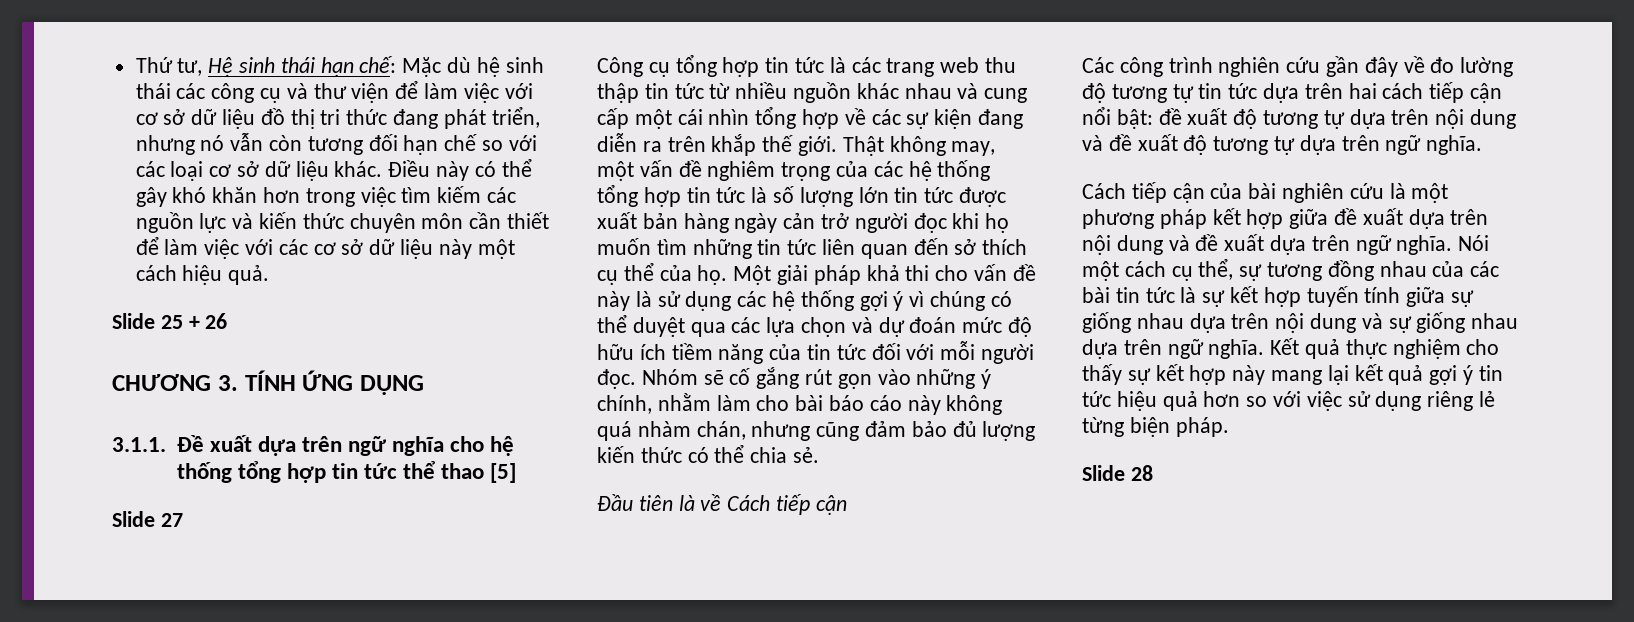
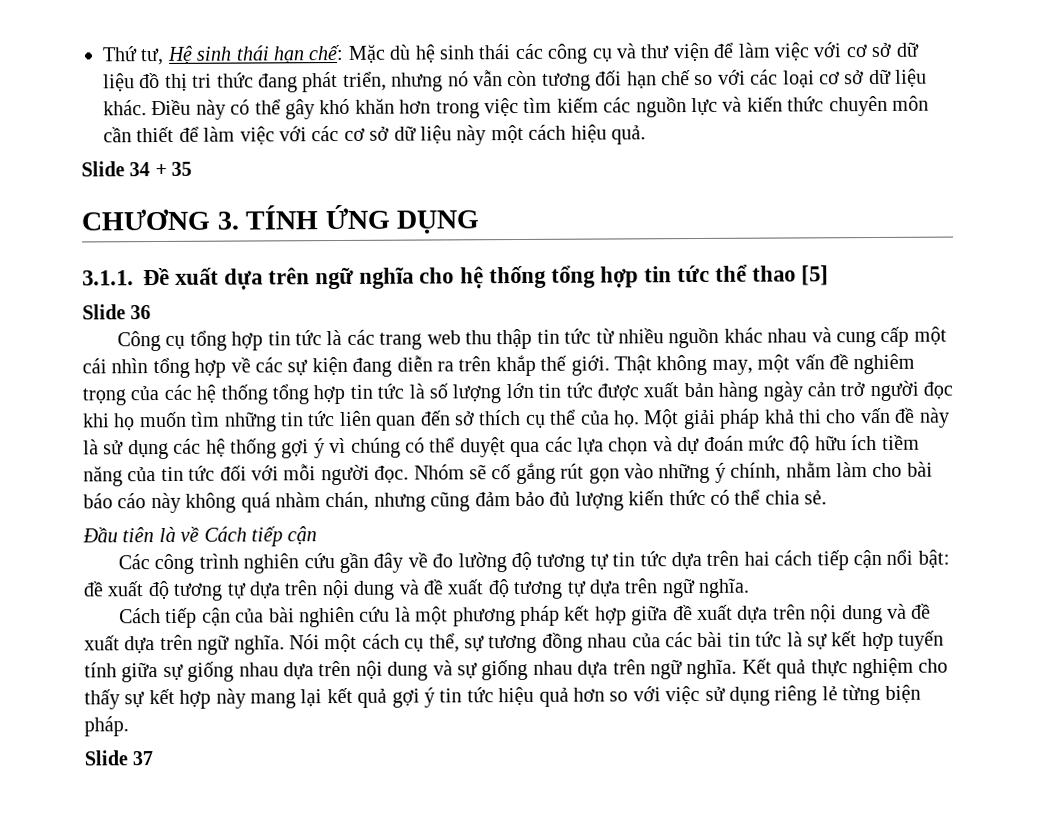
- Slide 25 + 26
+ Slide 34 + 35
- Slide 27
+ Slide 36
- Slide 28
+ Slide 37

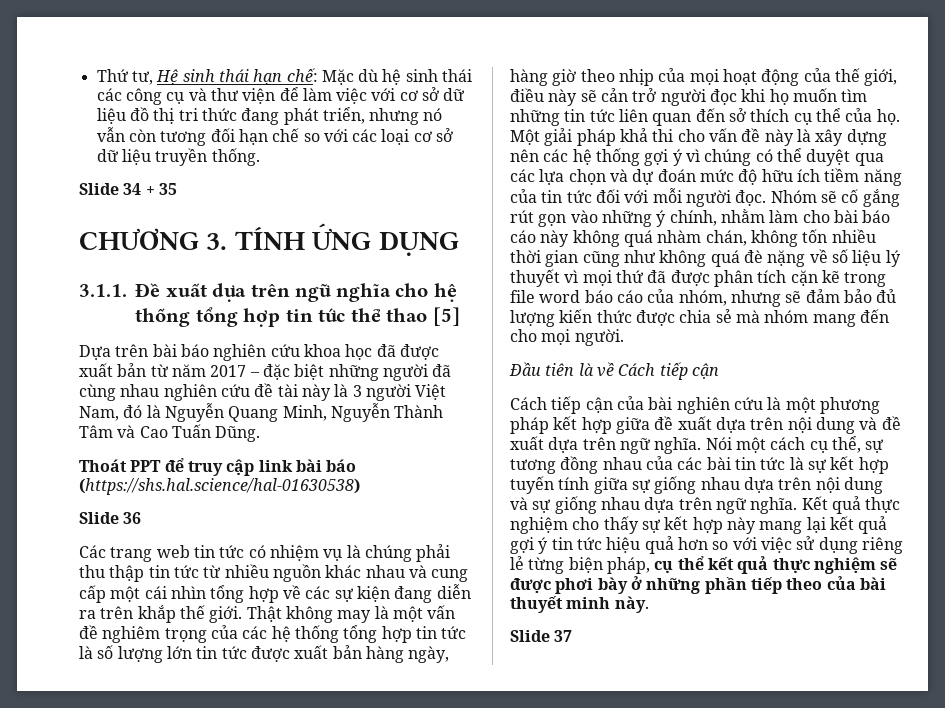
- Thứ tư, Hệ sinh thái hạn chế: Mặc dù hệ sinh thái các công cụ và thư viện để làm việc với cơ sở dữ liệu đồ thị tri thức đang phát triển, nhưng nó vẫn còn tương đối hạn chế so với các loại cơ sở dữ liệu khác. Điều này có thể gây khó khăn hơn trong việc tìm kiếm các nguồn lực và kiến thức chuyên môn cần thiết để làm việc với các cơ sở dữ liệu này một cách hiệu quả.
+ Thứ tư, Hệ sinh thái hạn chế: Mặc dù hệ sinh thái các công cụ và thư viện để làm việc với cơ sở dữ liệu đồ thị tri thức đang phát triển, nhưng nó vẫn còn tương đối hạn chế so với các loại cơ sở dữ liệu truyền thống.
+ Dựa trên bài báo nghiên cứu khoa học đã được xuất bản từ năm 2017 – đặc biệt những người đã cùng nhau nghiên cứu đề tài này là 3 người Việt Nam, đó là Nguyễn Quang Minh, Nguyễn Thành Tâm và Cao Tuấn Dũng.
+ Thoát PPT để truy cập link bài báo (https://shs.hal.science/hal-01630538)
  Slide 36
- Công cụ tổng hợp tin tức là các trang web thu thập tin tức từ nhiều nguồn khác nhau và cung cấp một cái nhìn tổng hợp về các sự kiện đang diễn ra trên khắp thế giới.
+ Các trang web tin tức có nhiệm vụ là chúng phải thu thập tin tức từ nhiều nguồn khác nhau và cung cấp một cái nhìn tổng hợp về các sự kiện đang diễn ra trên khắp thế giới.
- Thật không may, một vấn đề nghiêm trọng của các hệ thống tổng hợp tin tức là số lượng lớn tin tức được xuất bản hàng ngày cản trở người đọc khi họ muốn tìm những tin tức liên quan đến sở thích cụ thể của họ.
+ Thật không may là một vấn đề nghiêm trọng của các hệ thống tổng hợp tin tức là số lượng lớn tin tức được xuất bản hàng ngày, hàng giờ theo nhịp của mọi hoạt động của thế giới, điều này sẽ cản trở người đọc khi họ muốn tìm những tin tức liên quan đến sở thích cụ thể của họ.
- Một giải pháp khả thi cho vấn đề này là sử dụng các hệ thống gợi ý vì chúng có thể duyệt qua các lựa chọn và dự đoán mức độ hữu ích tiềm năng của tin tức đối với mỗi người đọc.
+ Một giải pháp khả thi cho vấn đề này là xây dựng nên các hệ thống gợi ý vì chúng có thể duyệt qua các lựa chọn và dự đoán mức độ hữu ích tiềm năng của tin tức đối với mỗi người đọc.
- Nhóm sẽ cố gắng rút gọn vào những ý chính, nhằm làm cho bài báo cáo này không quá nhàm chán, nhưng cũng đảm bảo đủ lượng kiến thức có thể chia sẻ.
+ Nhóm sẽ cố gắng rút gọn vào những ý chính, nhằm làm cho bài báo cáo này không quá nhàm chán, không tốn nhiều thời gian cũng như không quá đè nặng về số liệu lý thuyết vì mọi thứ đã được phân tích cặn kẽ trong file word báo cáo của nhóm, nhưng sẽ đảm bảo đủ lượng kiến thức được chia sẻ mà nhóm mang đến cho mọi người.
- Các công trình nghiên cứu gần đây về đo lường độ tương tự tin tức dựa trên hai cách tiếp cận nổi bật: đề xuất độ tương tự dựa trên nội dung và đề xuất độ tương tự dựa trên ngữ nghĩa.
- Kết quả thực nghiệm cho thấy sự kết hợp này mang lại kết quả gợi ý tin tức hiệu quả hơn so với việc sử dụng riêng lẻ từng biện pháp.
+ Kết quả thực nghiệm cho thấy sự kết hợp này mang lại kết quả gợi ý tin tức hiệu quả hơn so với việc sử dụng riêng lẻ từng biện pháp, cụ thể kết quả thực nghiệm sẽ được phơi bày ở những phần tiếp theo của bài thuyết minh này.

